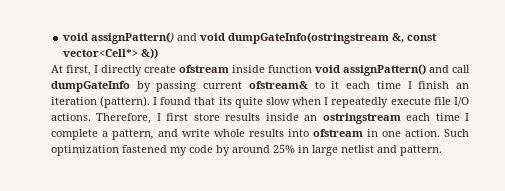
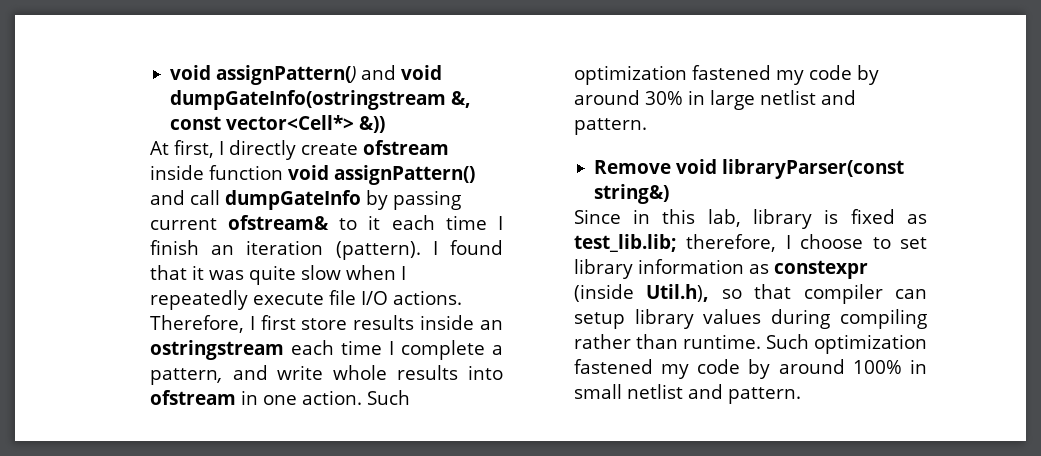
- I found that its quite slow when I repeatedly execute file I/O actions.
+ I found that it was quite slow when I repeatedly execute file I/O actions.
- Such optimization fastened my code by around 25% in large netlist and pattern.
+ Such optimization fastened my code by around 30% in large netlist and pattern.
+ Remove void libraryParser(const string&)
+ Since in this lab, library is fixed as test_lib.lib; therefore, I choose to set library information as constexpr (inside Util.h), so that compiler can setup library values during compiling rather than runtime. Such optimization fastened my code by around 100% in small netlist and pattern.

